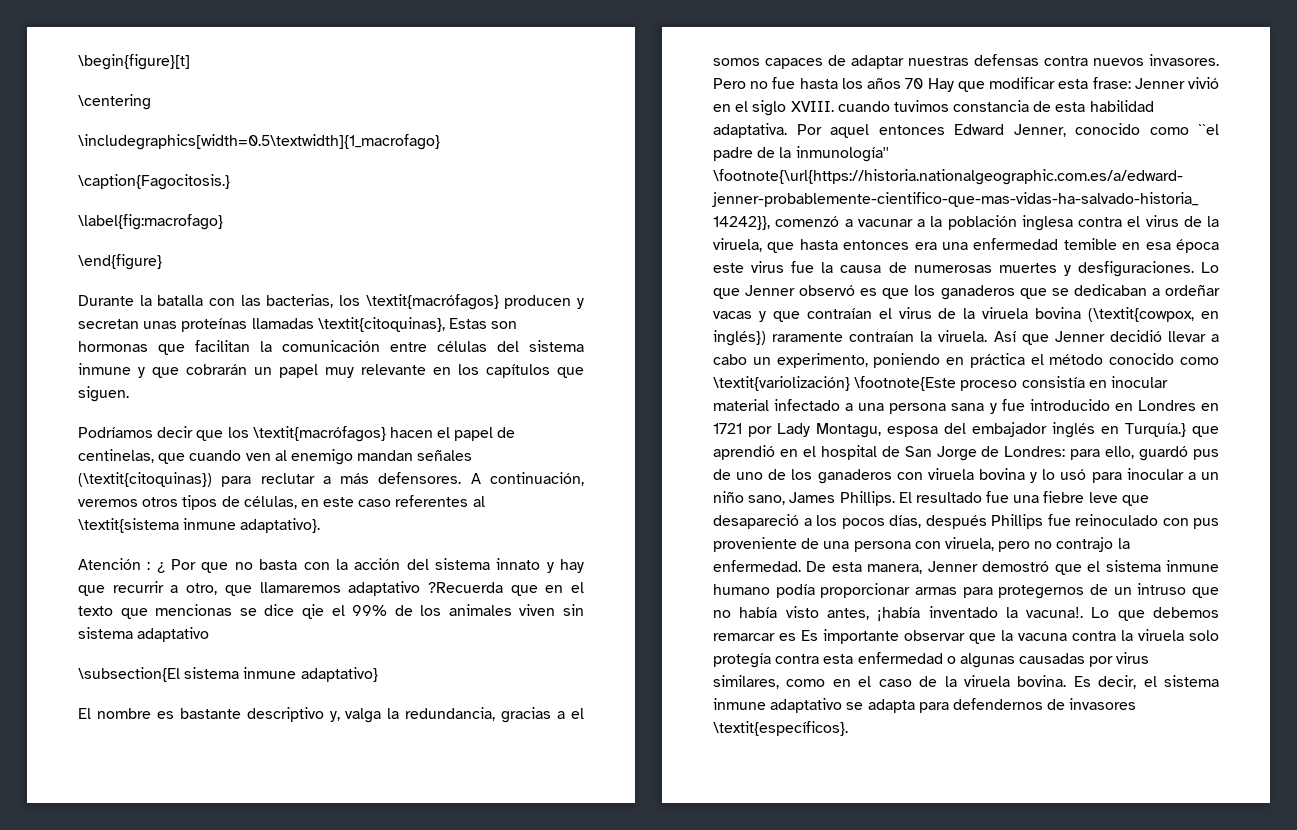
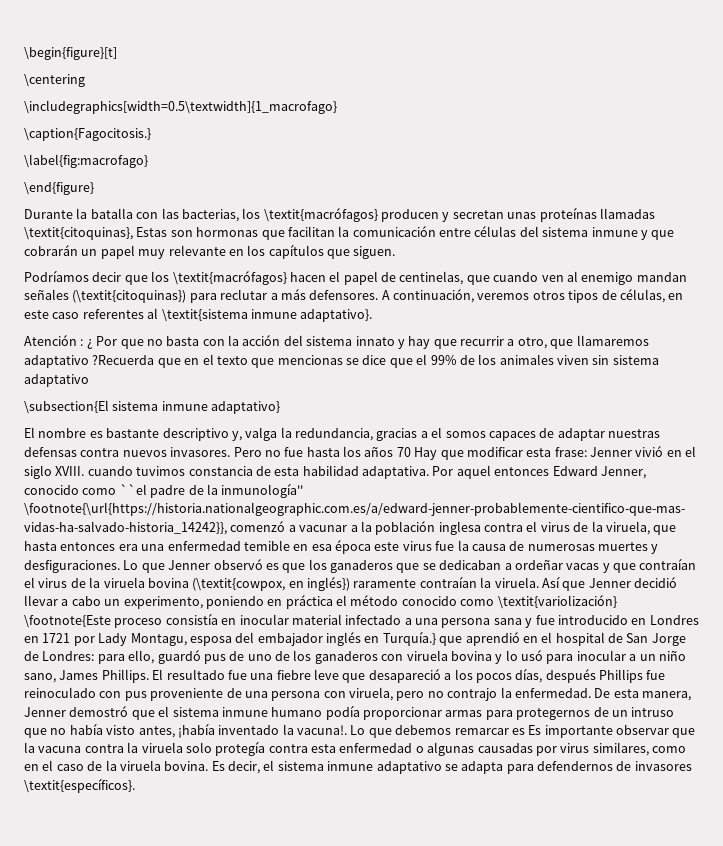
- Atención : ¿ Por que no basta con la acción del sistema innato y hay que recurrir a otro, que llamaremos adaptativo ?Recuerda que en el texto que mencionas se dice qie el 99% de los animales viven sin sistema adaptativo
+ Atención : ¿ Por que no basta con la acción del sistema innato y hay que recurrir a otro, que llamaremos adaptativo ?Recuerda que en el texto que mencionas se dice que el 99% de los animales viven sin sistema adaptativo

